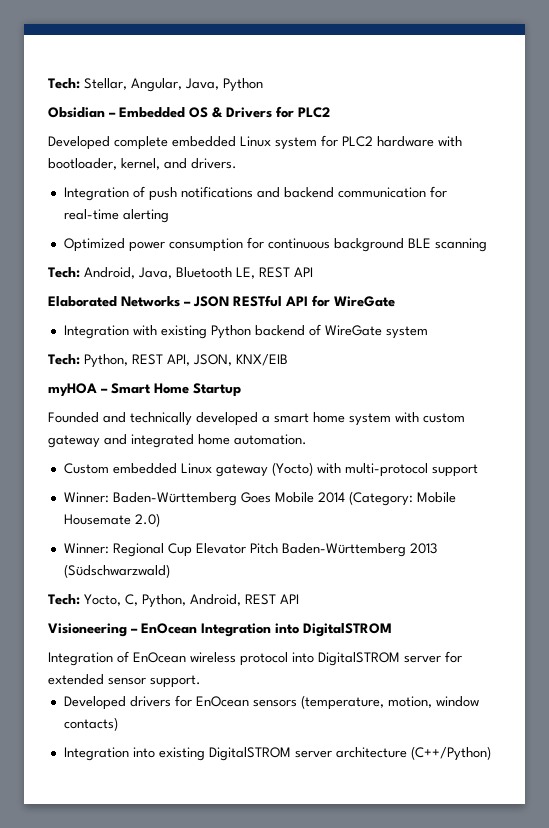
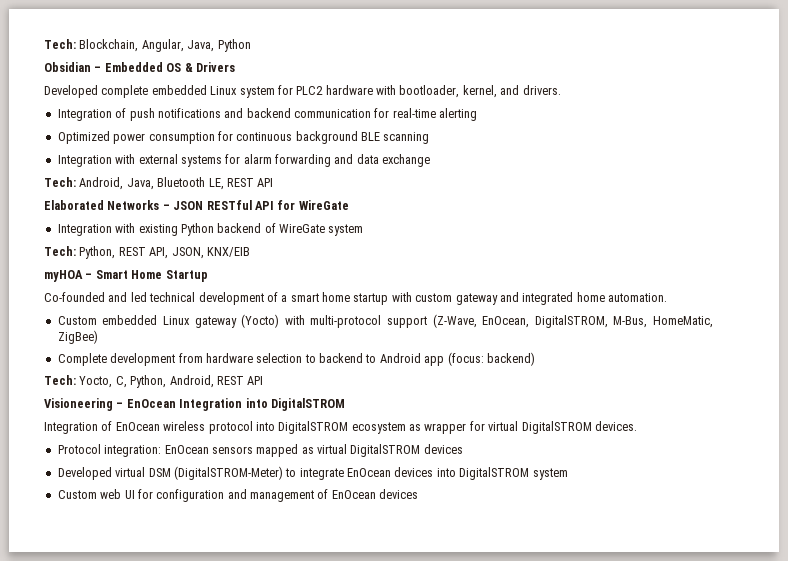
- Tech: Stellar, Angular, Java, Python
+ Tech: Blockchain, Angular, Java, Python
- Obsidian – Embedded OS & Drivers for PLC2
+ Obsidian – Embedded OS & Drivers
+ Integration with external systems for alarm forwarding and data exchange
- Founded and technically developed a smart home system with custom gateway and integrated home automation.
+ Co-founded and led technical development of a smart home startup with custom gateway and integrated home automation.
- Custom embedded Linux gateway (Yocto) with multi-protocol support
- Winner: Baden-Württemberg Goes Mobile 2014 (Category: Mobile Housemate 2.0)
- Winner: Regional Cup Elevator Pitch Baden-Württemberg 2013 (Südschwarzwald)
+ Custom embedded Linux gateway (Yocto) with multi-protocol support (Z-Wave, EnOcean, DigitalSTROM, M-Bus, HomeMatic, ZigBee)
+ Complete development from hardware selection to backend to Android app (focus: backend)
- Integration of EnOcean wireless protocol into DigitalSTROM server for extended sensor support.
- Developed drivers for EnOcean sensors (temperature, motion, window contacts)
- Integration into existing DigitalSTROM server architecture (C++/Python)
+ Integration of EnOcean wireless protocol into DigitalSTROM ecosystem as wrapper for virtual DigitalSTROM devices.
+ Protocol integration: EnOcean sensors mapped as virtual DigitalSTROM devices
+ Developed virtual DSM (DigitalSTROM-Meter) to integrate EnOcean devices into DigitalSTROM system
+ Custom web UI for configuration and management of EnOcean devices

